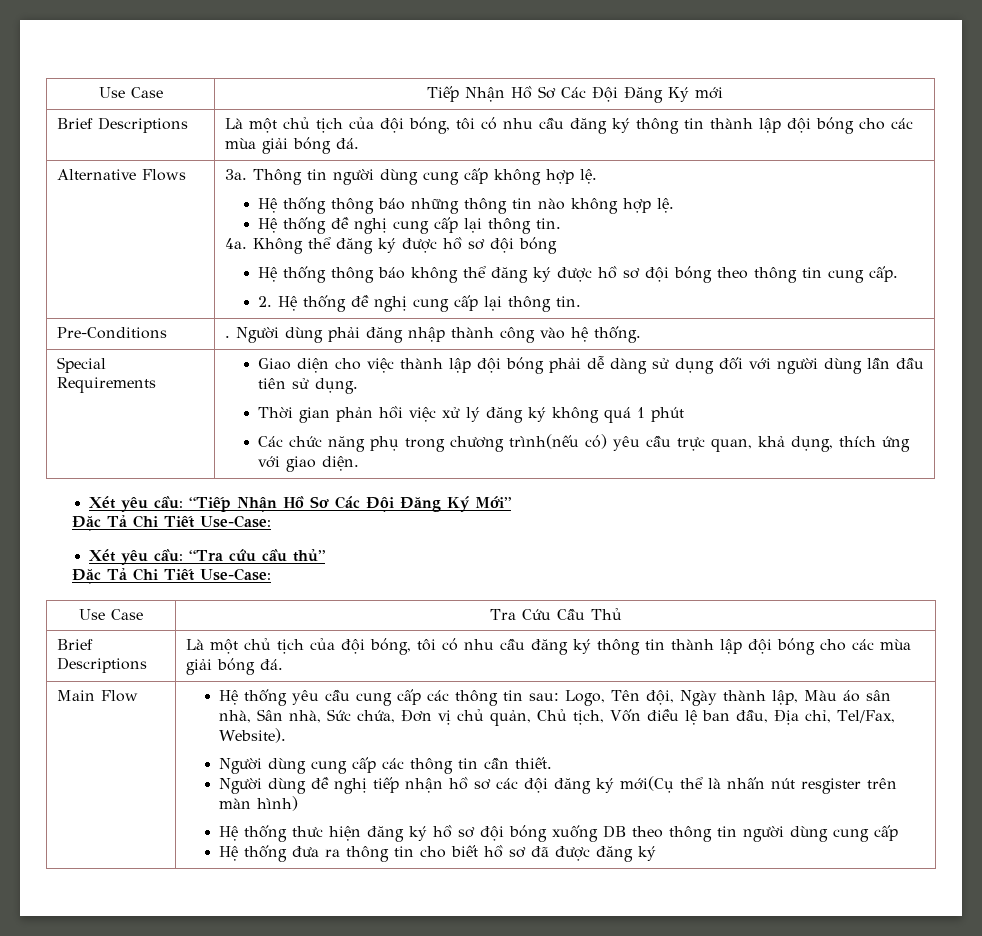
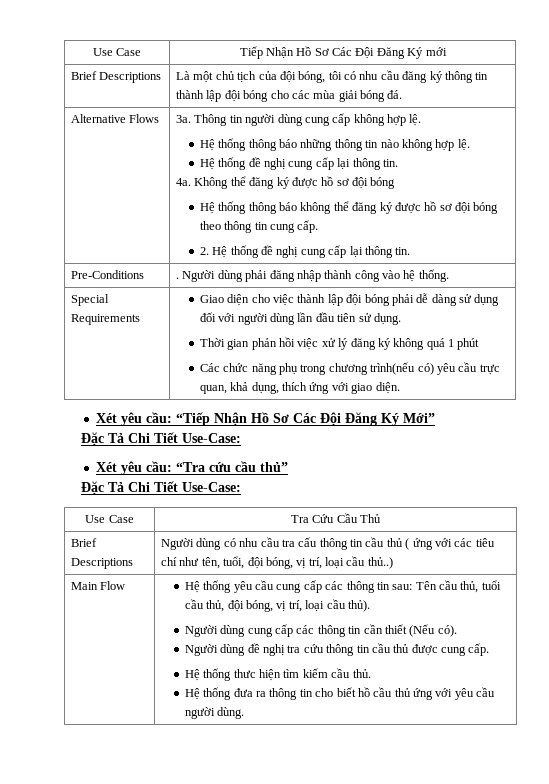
  Use Case | Tra Cứu Cầu Thủ
- Brief Descriptions | Là một chủ tịch của đội bóng, tôi có nhu cầu đăng ký thông tin thành lập đội bóng cho các mùa giải bóng đá.
+ Brief Descriptions | Người dùng có nhu cầu tra cấu thông tin cầu thủ ( ứng với các tiêu chí như tên, tuổi, đội bóng, vị trí, loại cầu thủ..)
- Hệ thống yêu cầu cung cấp các thông tin sau: Logo, Tên đội, Ngày thành lập, Màu áo sân nhà, Sân nhà, Sức chứa, Đơn vị chủ quản, Chủ tịch, Vốn điều lệ ban đầu, Địa chỉ, Tel/Fax, Website).
+ Hệ thống yêu cầu cung cấp các thông tin sau: Tên cầu thủ, tuổi cầu thủ, đội bóng, vị trí, loại cầu thủ).
- Người dùng cung cấp các thông tin cần thiết.
+ Người dùng cung cấp các thông tin cần thiết (Nếu có).
- Người dùng đề nghị tiếp nhận hồ sơ các đội đăng ký mới(Cụ thể là nhấn nút resgister trên màn hình)
- Hệ thống thưc hiện đăng ký hồ sơ đội bóng xuống DB theo thông tin người dùng cung cấp
+ Người dùng đề nghị tra cứu thông tin cầu thủ được cung cấp.
+ Hệ thống thưc hiện tìm kiếm cầu thủ.
- Hệ thống đưa ra thông tin cho biết hồ sơ đã được đăng ký
+ Hệ thống đưa ra thông tin cho biết hồ cầu thủ ứng với yêu cầu người dùng.

